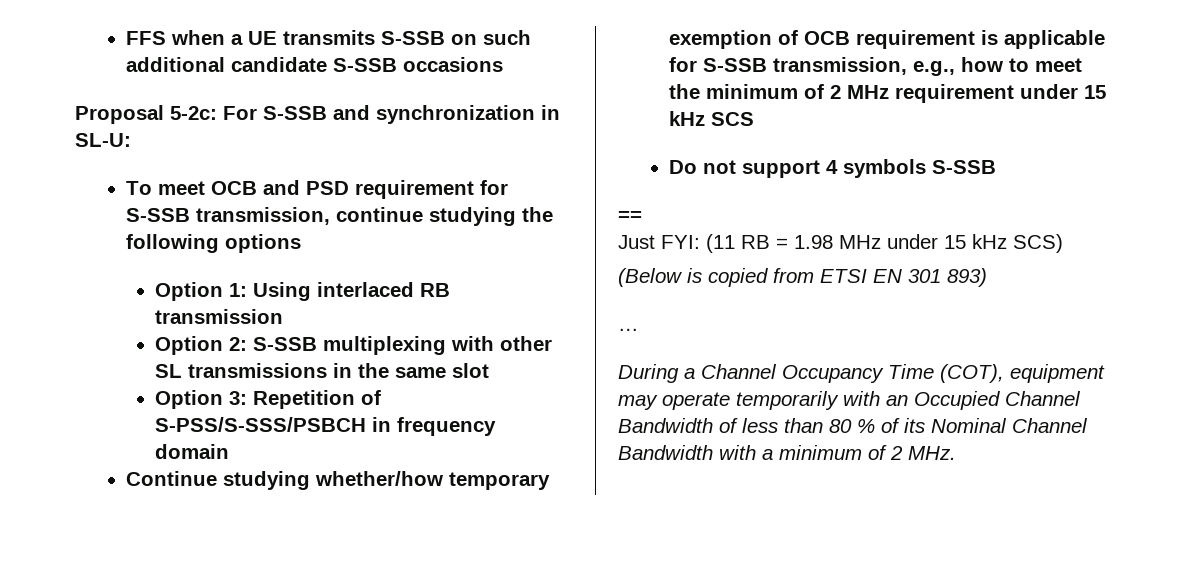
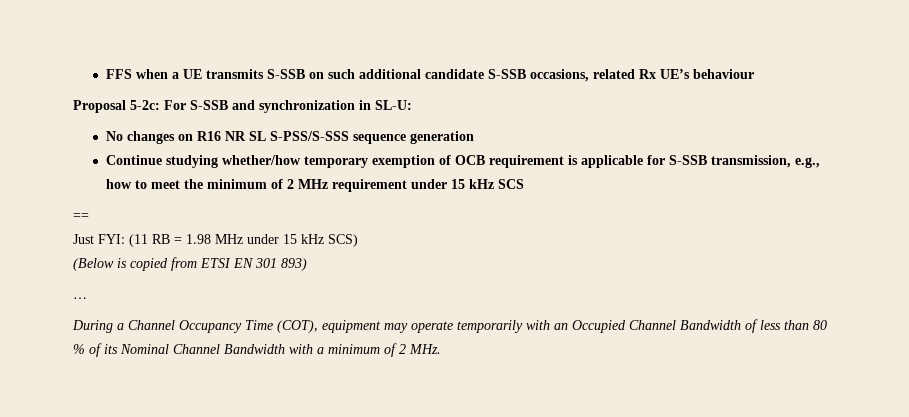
- FFS when a UE transmits S-SSB on such additional candidate S-SSB occasions
+ FFS when a UE transmits S-SSB on such additional candidate S-SSB occasions, related Rx UE’s behaviour
- To meet OCB and PSD requirement for S-SSB transmission, continue studying the following options
- Option 1: Using interlaced RB transmission
- Option 2: S-SSB multiplexing with other SL transmissions in the same slot
- Option 3: Repetition of S-PSS/S-SSS/PSBCH in frequency domain
+ No changes on R16 NR SL S-PSS/S-SSS sequence generation
- Do not support 4 symbols S-SSB

